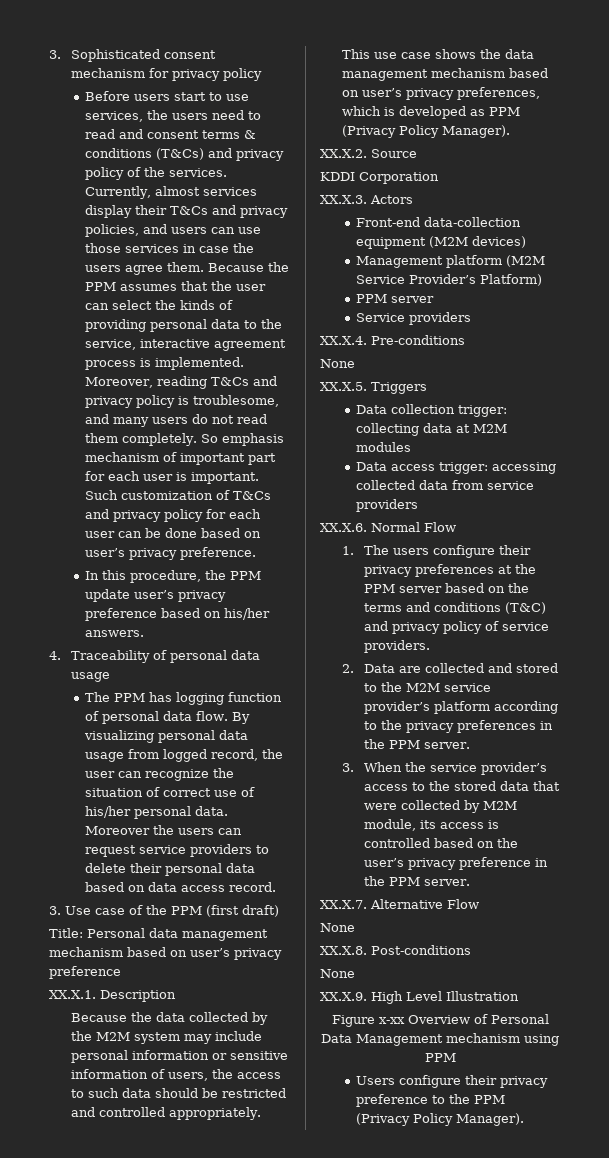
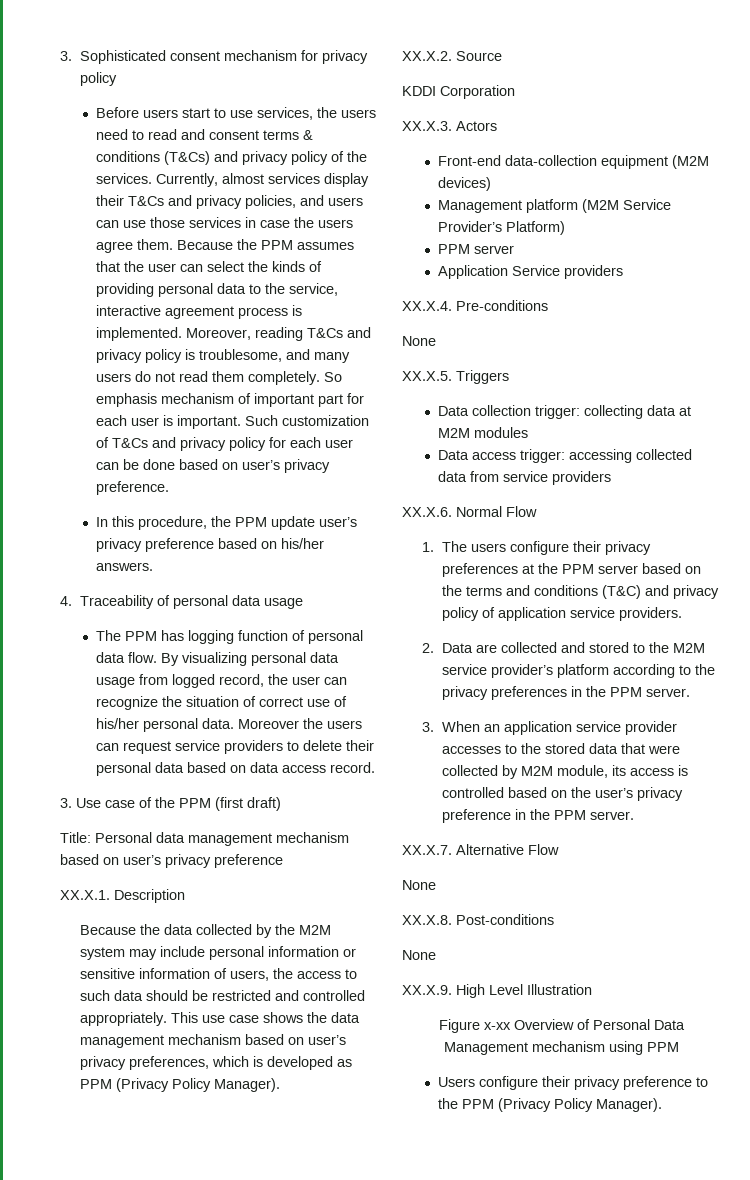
- Service providers
+ Application Service providers
- 1. The users configure their privacy preferences at the PPM server based on the terms and conditions (T&C) and privacy policy of service providers.
+ 1. The users configure their privacy preferences at the PPM server based on the terms and conditions (T&C) and privacy policy of application service providers.
- 3. When the service provider’s access to the stored data that were collected by M2M module, its access is controlled based on the user’s privacy preference in the PPM server.
+ 3. When an application service provider accesses to the stored data that were collected by M2M module, its access is controlled based on the user’s privacy preference in the PPM server.

